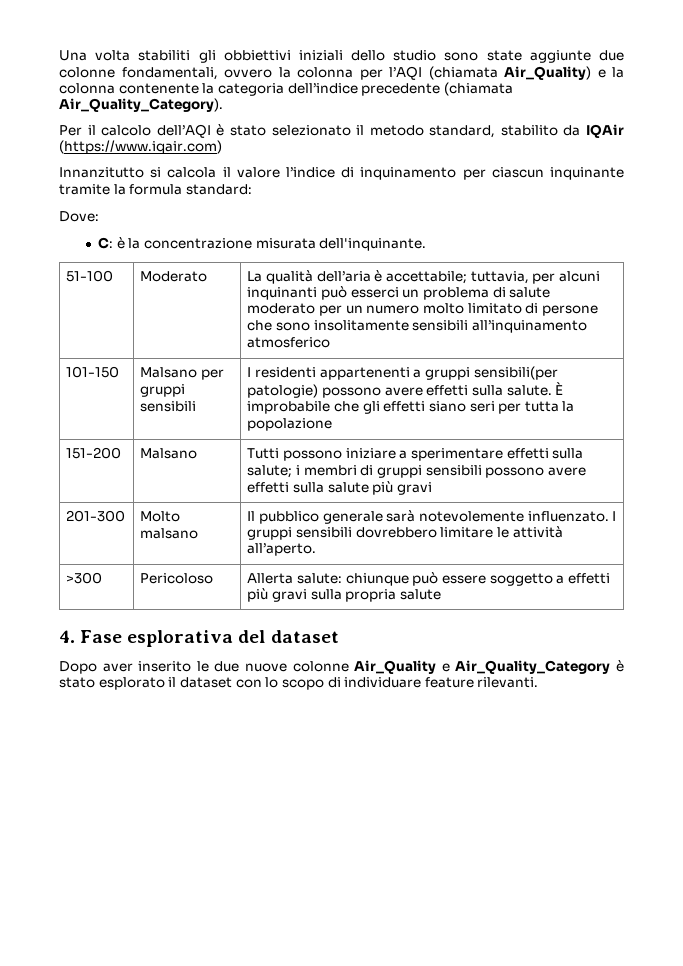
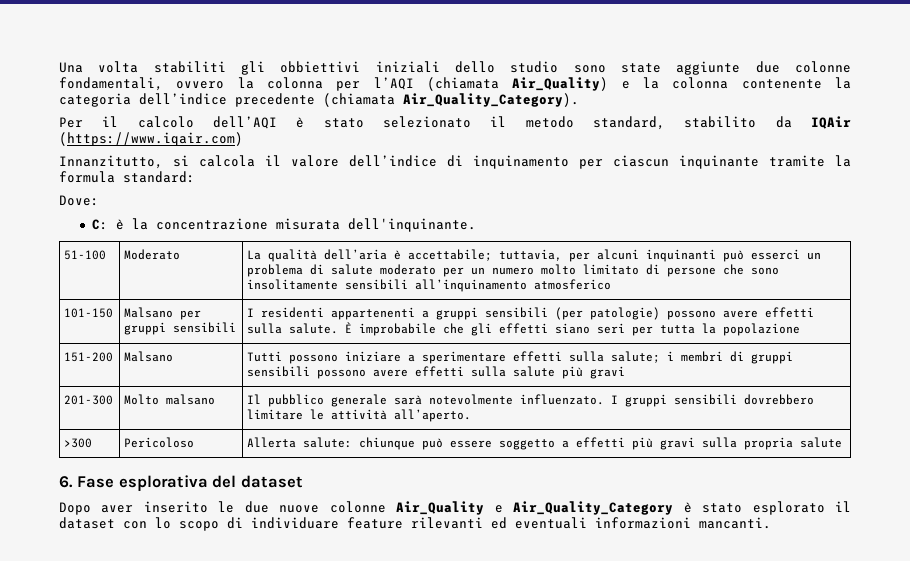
- Innanzitutto si calcola il valore l’indice di inquinamento per ciascun inquinante tramite la formula standard:
+ Innanzitutto, si calcola il valore dell’indice di inquinamento per ciascun inquinante tramite la formula standard:
- 101-150 | Malsano per gruppi sensibili | I residenti appartenenti a gruppi sensibili(per patologie) possono avere effetti sulla salute. È improbabile che gli effetti siano seri per tutta la popolazione
+ 101-150 | Malsano per gruppi sensibili | I residenti appartenenti a gruppi sensibili (per patologie) possono avere effetti sulla salute. È improbabile che gli effetti siano seri per tutta la popolazione
- 201-300 | Molto malsano | Il pubblico generale sarà notevolemente influenzato. I gruppi sensibili dovrebbero limitare le attività all’aperto.
+ 201-300 | Molto malsano | Il pubblico generale sarà notevolmente influenzato. I gruppi sensibili dovrebbero limitare le attività all’aperto.
- 4. Fase esplorativa del dataset
+ 6. Fase esplorativa del dataset
- Dopo aver inserito le due nuove colonne Air_Quality e Air_Quality_Category è stato esplorato il dataset con lo scopo di individuare feature rilevanti.
+ Dopo aver inserito le due nuove colonne Air_Quality e Air_Quality_Category è stato esplorato il dataset con lo scopo di individuare feature rilevanti ed eventuali informazioni mancanti.

